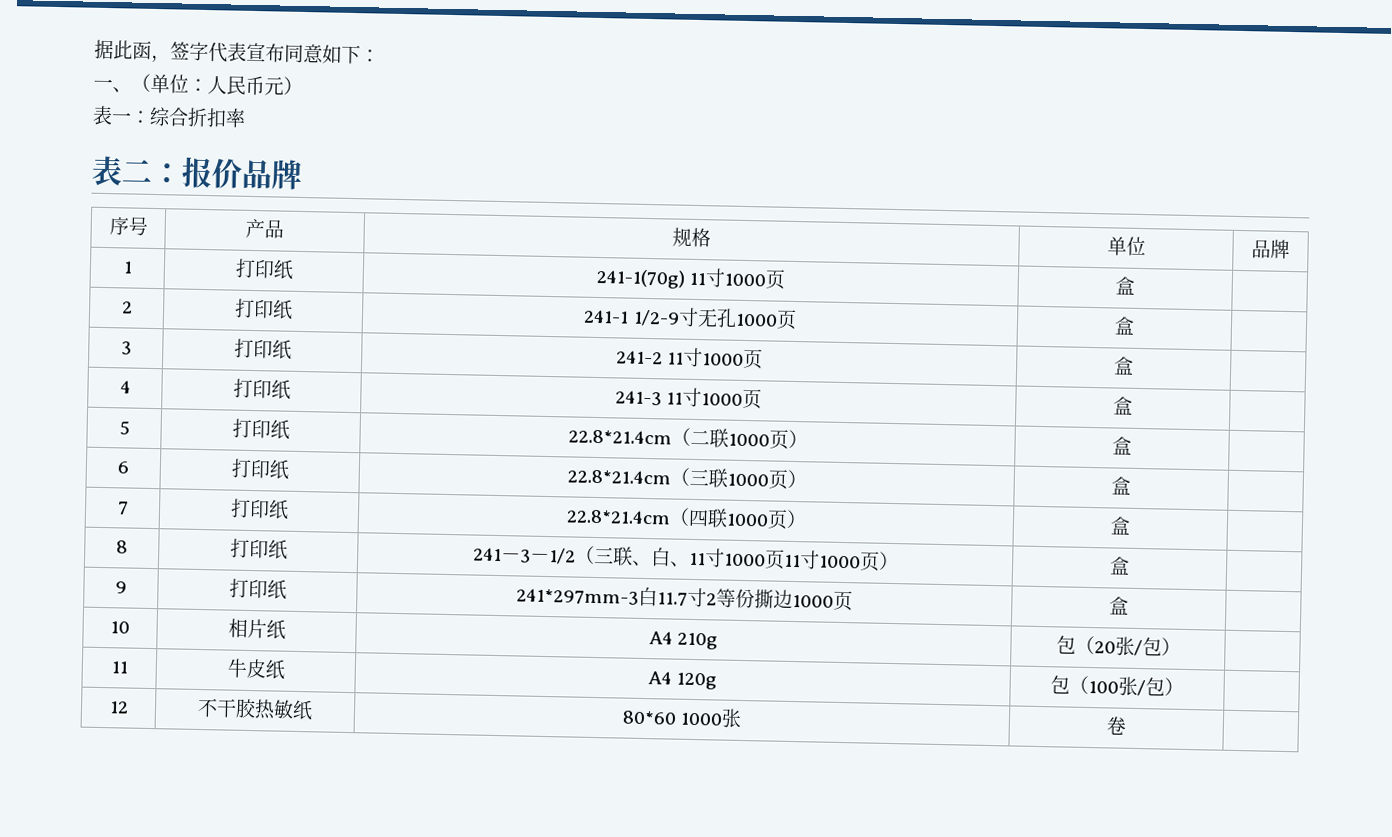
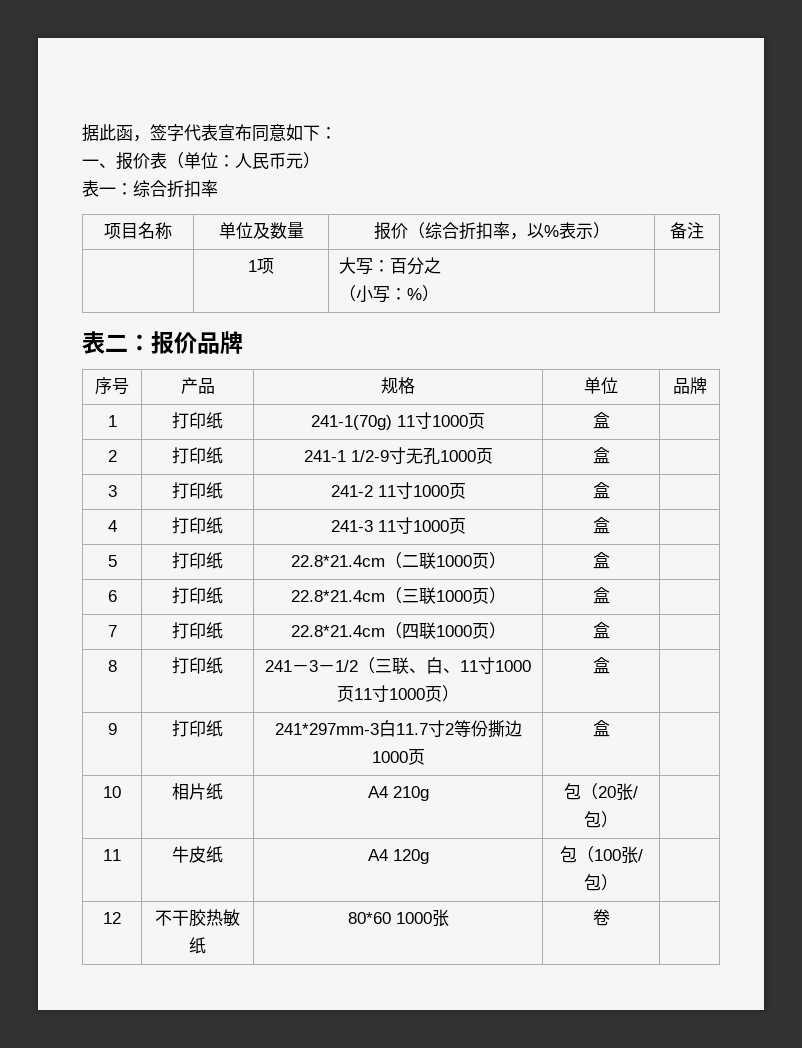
- 一、（单位：人民币元）
+ 一、报价表（单位：人民币元）
+ 项目名称 | 单位及数量 | 报价（综合折扣率，以%表示） | 备注
+ | 1项 | 大写：百分之
+ （小写：%） |

